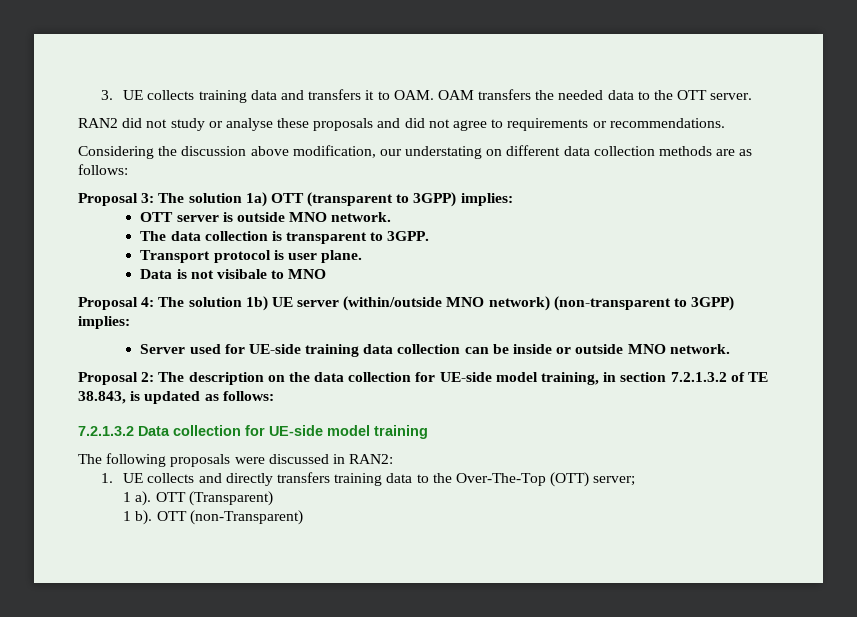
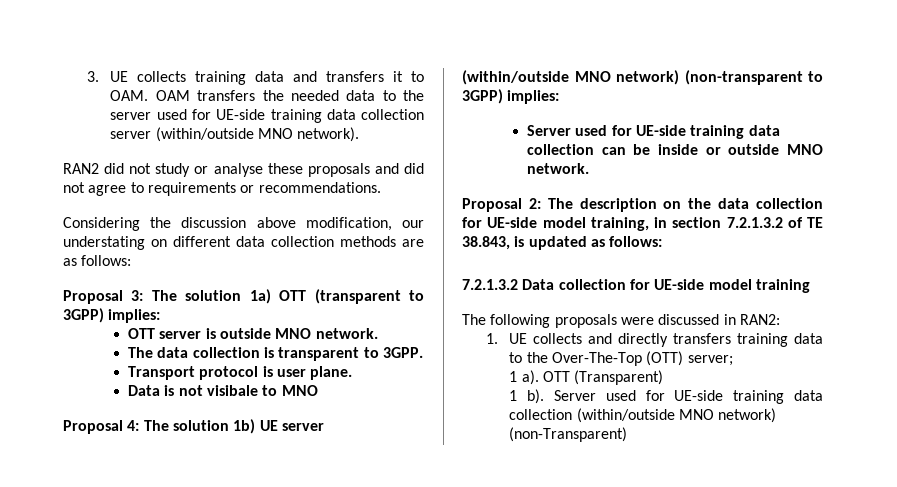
- 3. UE collects training data and transfers it to OAM. OAM transfers the needed data to the OTT server.
+ 3. UE collects training data and transfers it to OAM. OAM transfers the needed data to the server used for UE-side training data collection server (within/outside MNO network).
- OTT (non-Transparent)
+ Server used for UE-side training data collection (within/outside MNO network) (non-Transparent)

